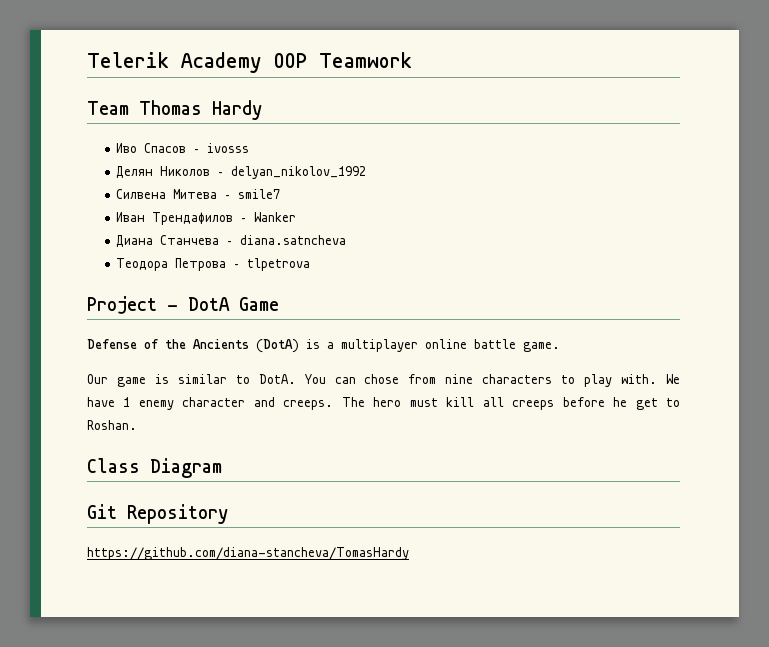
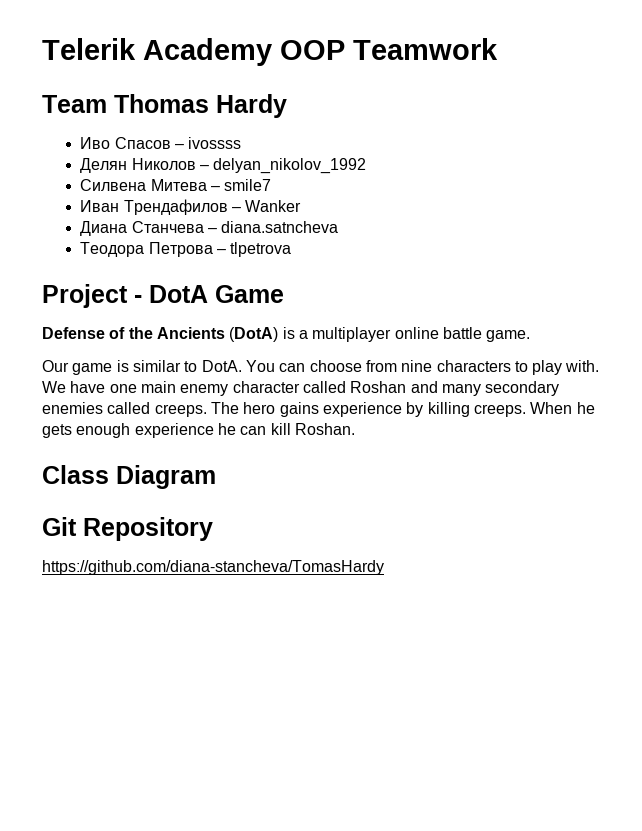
- Иво Спасов – ivosss
+ Иво Спасов – ivossss
- You can chose from nine characters to play with.
+ You can choose from nine characters to play with.
- We have 1 enemy character and creeps. The hero must kill all creeps before he get to Roshan.
+ We have one main enemy character called Roshan and many secondary enemies called creeps. The hero gains experience by killing creeps. When he gets enough experience he can kill Roshan.

